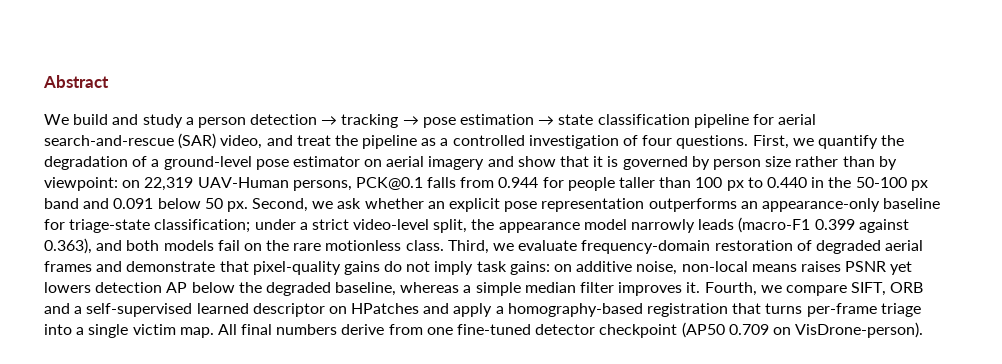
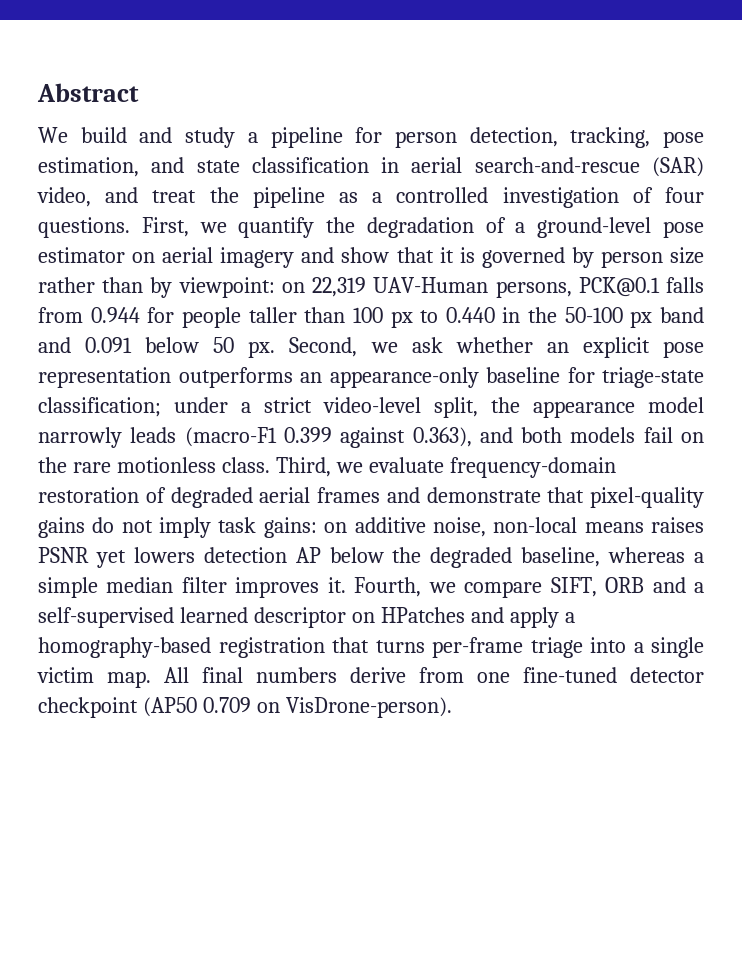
- We build and study a person detection → tracking → pose estimation → state classification pipeline for aerial search-and-rescue (SAR) video, and treat the pipeline as a controlled investigation of four questions.
+ We build and study a pipeline for person detection, tracking, pose estimation, and state classification in aerial search-and-rescue (SAR) video, and treat the pipeline as a controlled investigation of four questions.

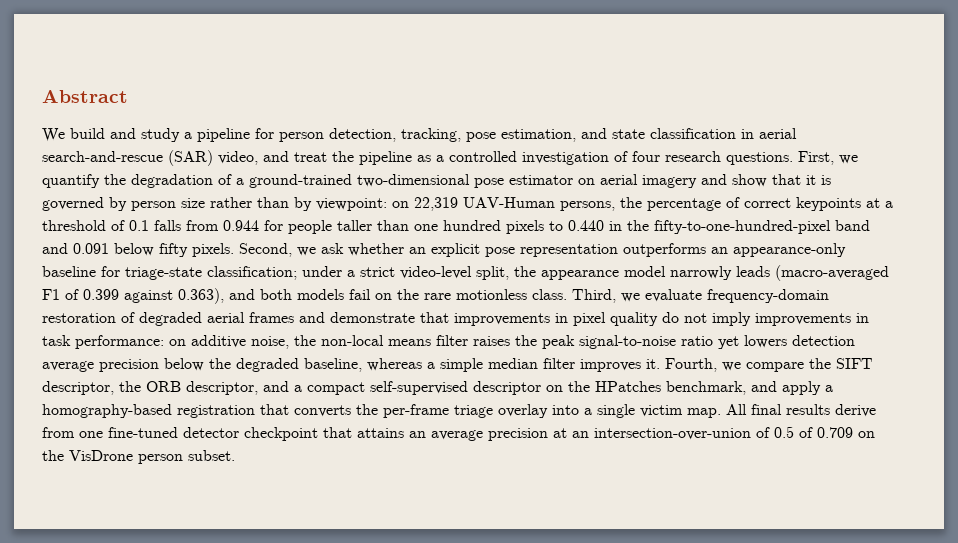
- We build and study a pipeline for person detection, tracking, pose estimation, and state classification in aerial search-and-rescue (SAR) video, and treat the pipeline as a controlled investigation of four questions.
+ We build and study a pipeline for person detection, tracking, pose estimation, and state classification in aerial search-and-rescue (SAR) video, and treat the pipeline as a controlled investigation of four research questions.
- First, we quantify the degradation of a ground-level pose estimator on aerial imagery and show that it is governed by person size rather than by viewpoint: on 22,319 UAV-Human persons, PCK@0.1 falls from 0.944 for people taller than 100 px to 0.440 in the 50-100 px band and 0.091 below 50 px.
+ First, we quantify the degradation of a ground-trained two-dimensional pose estimator on aerial imagery and show that it is governed by person size rather than by viewpoint: on 22,319 UAV-Human persons, the percentage of correct keypoints at a threshold of 0.1 falls from 0.944 for people taller than one hundred pixels to 0.440 in the fifty-to-one-hundred-pixel band and 0.091 below fifty pixels.
- Second, we ask whether an explicit pose representation outperforms an appearance-only baseline for triage-state classification; under a strict video-level split, the appearance model narrowly leads (macro-F1 0.399 against 0.363), and both models fail on the rare motionless class.
+ Second, we ask whether an explicit pose representation outperforms an appearance-only baseline for triage-state classification; under a strict video-level split, the appearance model narrowly leads (macro-averaged F1 of 0.399 against 0.363), and both models fail on the rare motionless class.
- Third, we evaluate frequency-domain restoration of degraded aerial frames and demonstrate that pixel-quality gains do not imply task gains: on additive noise, non-local means raises PSNR yet lowers detection AP below the degraded baseline, whereas a simple median filter improves it.
+ Third, we evaluate frequency-domain restoration of degraded aerial frames and demonstrate that improvements in pixel quality do not imply improvements in task performance: on additive noise, the non-local means filter raises the peak signal-to-noise ratio yet lowers detection average precision below the degraded baseline, whereas a simple median filter improves it.
- Fourth, we compare SIFT, ORB and a self-supervised learned descriptor on HPatches and apply a homography-based registration that turns per-frame triage into a single victim map.
+ Fourth, we compare the SIFT descriptor, the ORB descriptor, and a compact self-supervised descriptor on the HPatches benchmark, and apply a homography-based registration that converts the per-frame triage overlay into a single victim map.
- All final numbers derive from one fine-tuned detector checkpoint (AP50 0.709 on VisDrone-person).
+ All final results derive from one fine-tuned detector checkpoint that attains an average precision at an intersection-over-union of 0.5 of 0.709 on the VisDrone person subset.

